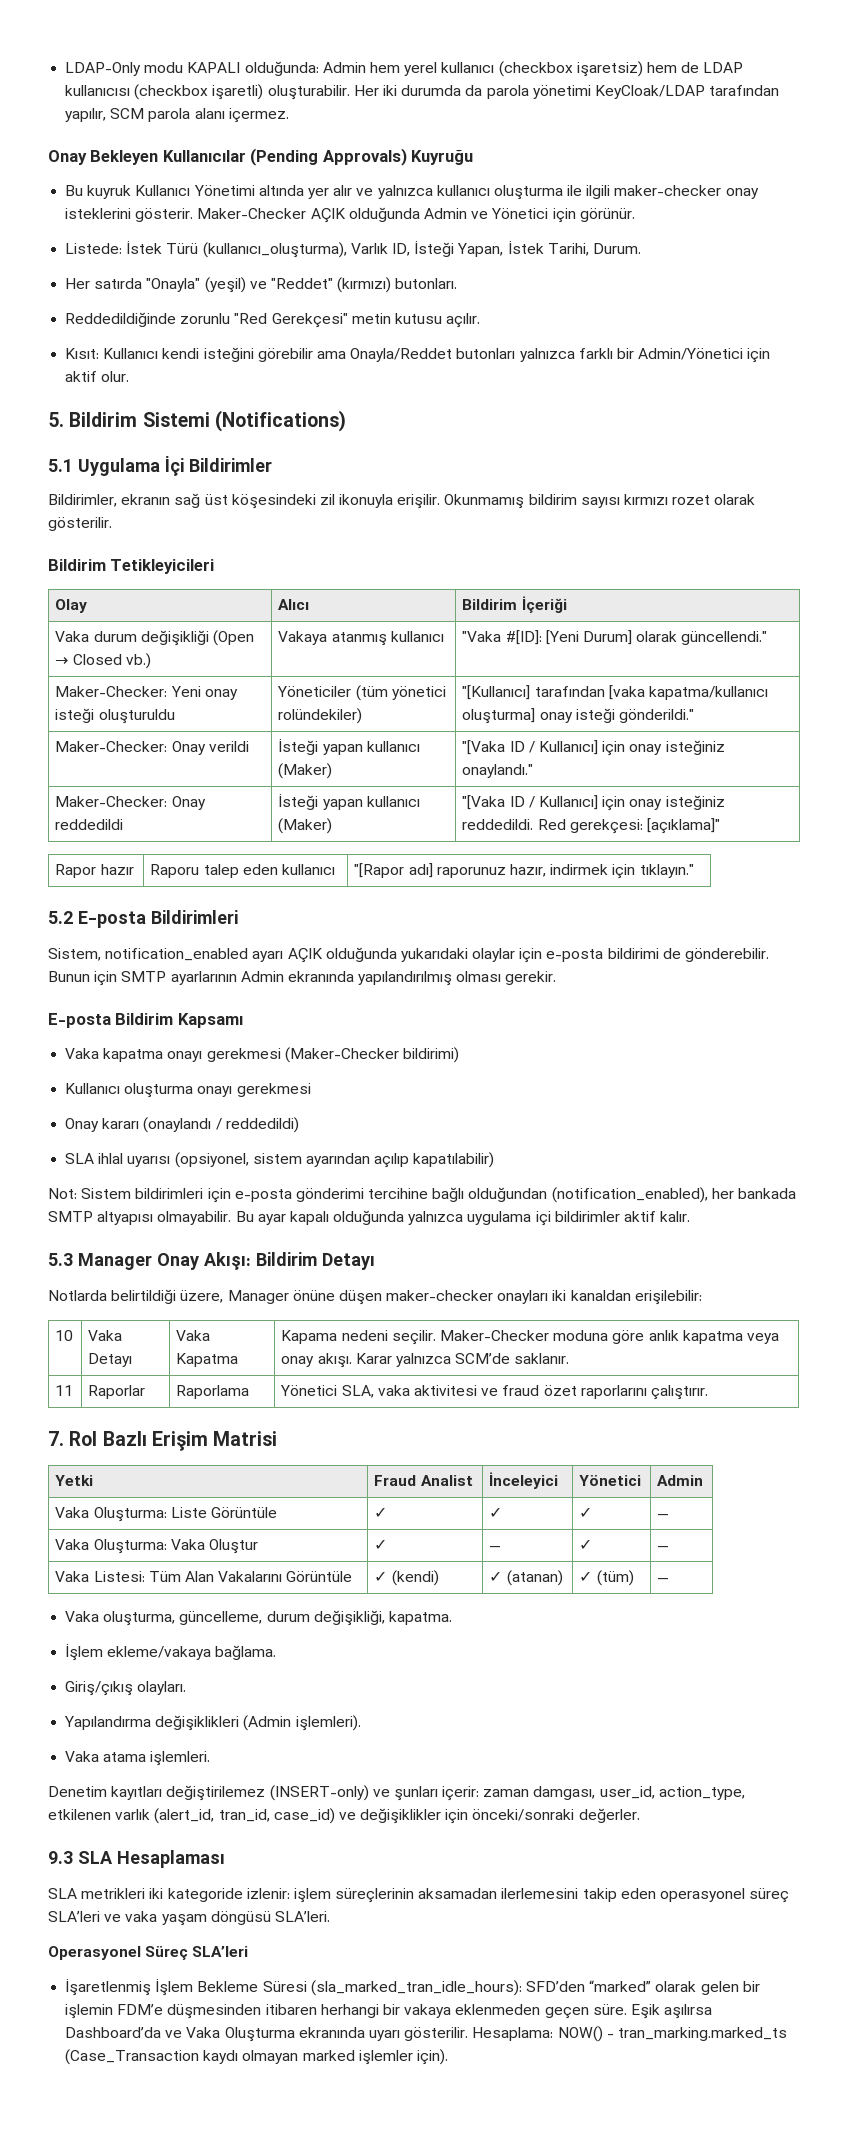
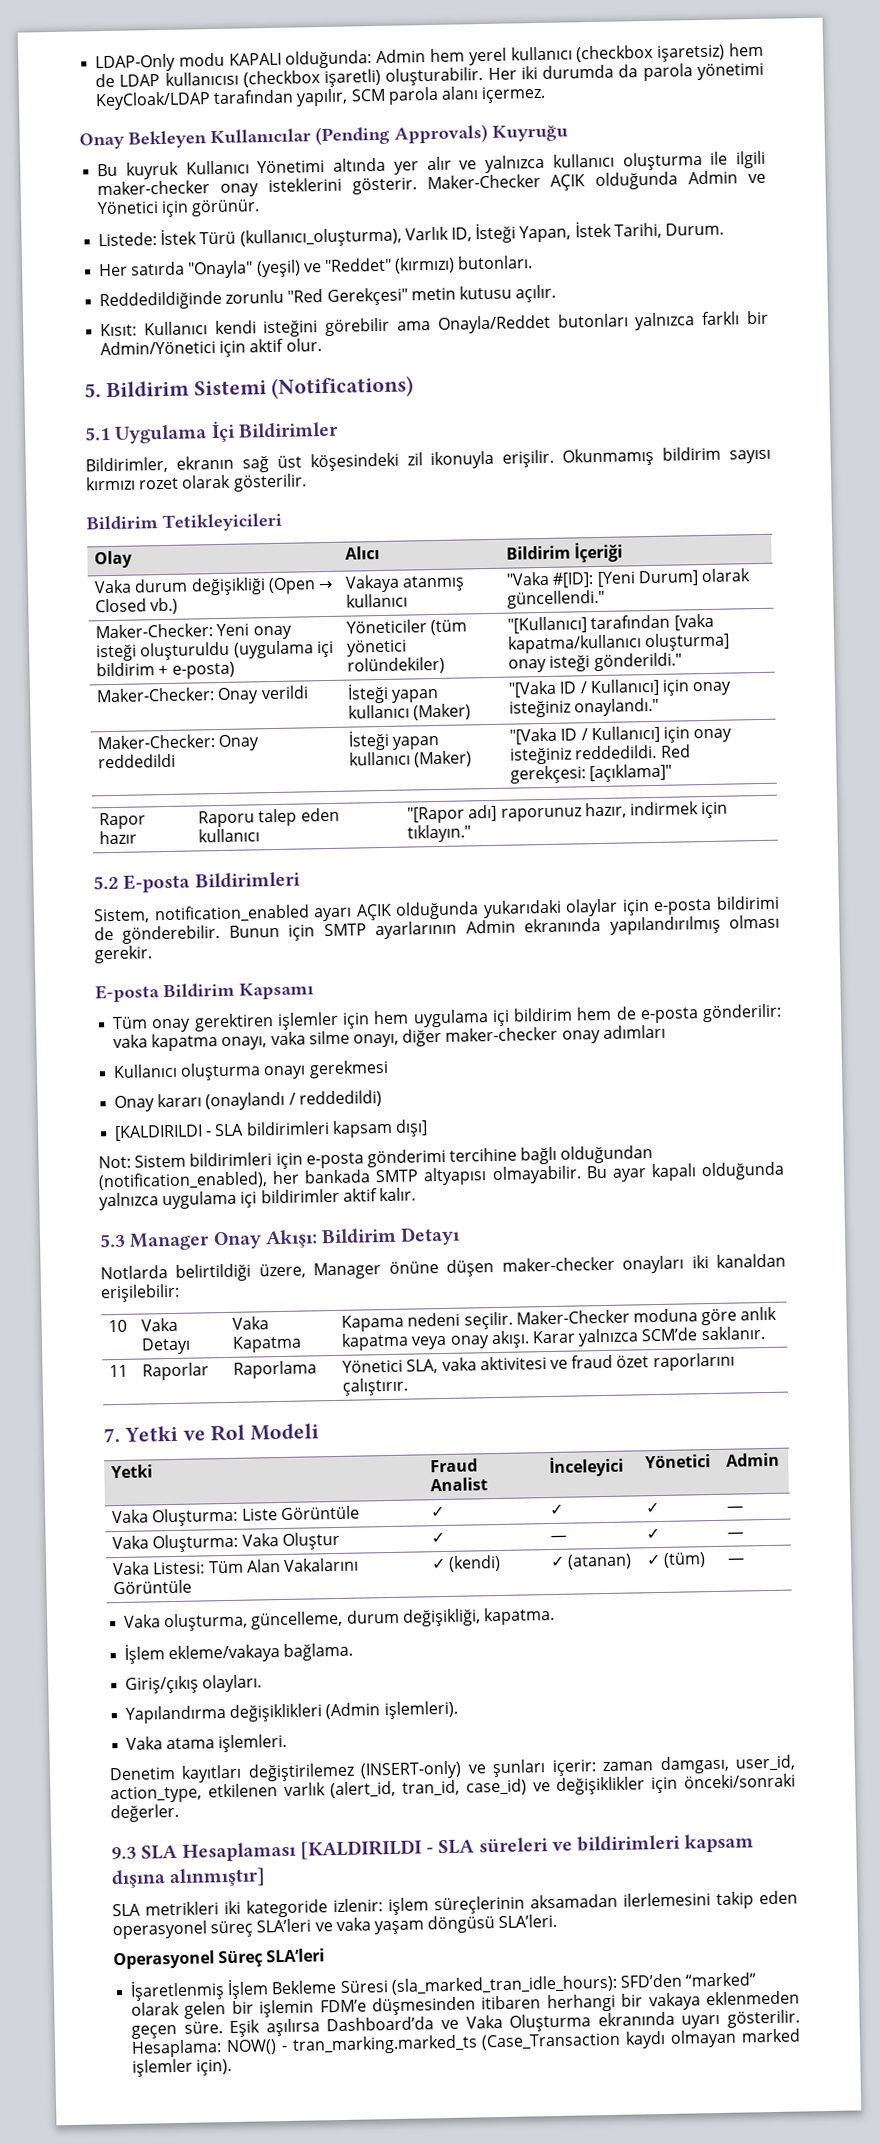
- Maker-Checker: Yeni onay isteği oluşturuldu | Yöneticiler (tüm yönetici rolündekiler) | "[Kullanıcı] tarafından [vaka kapatma/kullanıcı oluşturma] onay isteği gönderildi."
+ Maker-Checker: Yeni onay isteği oluşturuldu (uygulama içi bildirim + e-posta) | Yöneticiler (tüm yönetici rolündekiler) | "[Kullanıcı] tarafından [vaka kapatma/kullanıcı oluşturma] onay isteği gönderildi."
- Vaka kapatma onayı gerekmesi (Maker-Checker bildirimi)
+ Tüm onay gerektiren işlemler için hem uygulama içi bildirim hem de e-posta gönderilir: vaka kapatma onayı, vaka silme onayı, diğer maker-checker onay adımları
- SLA ihlal uyarısı (opsiyonel, sistem ayarından açılıp kapatılabilir)
+ [KALDIRILDI - SLA bildirimleri kapsam dışı]
- 7. Rol Bazlı Erişim Matrisi
+ 7. Yetki ve Rol Modeli
- 9.3 SLA Hesaplaması
+ 9.3 SLA Hesaplaması [KALDIRILDI - SLA süreleri ve bildirimleri kapsam dışına alınmıştır]

